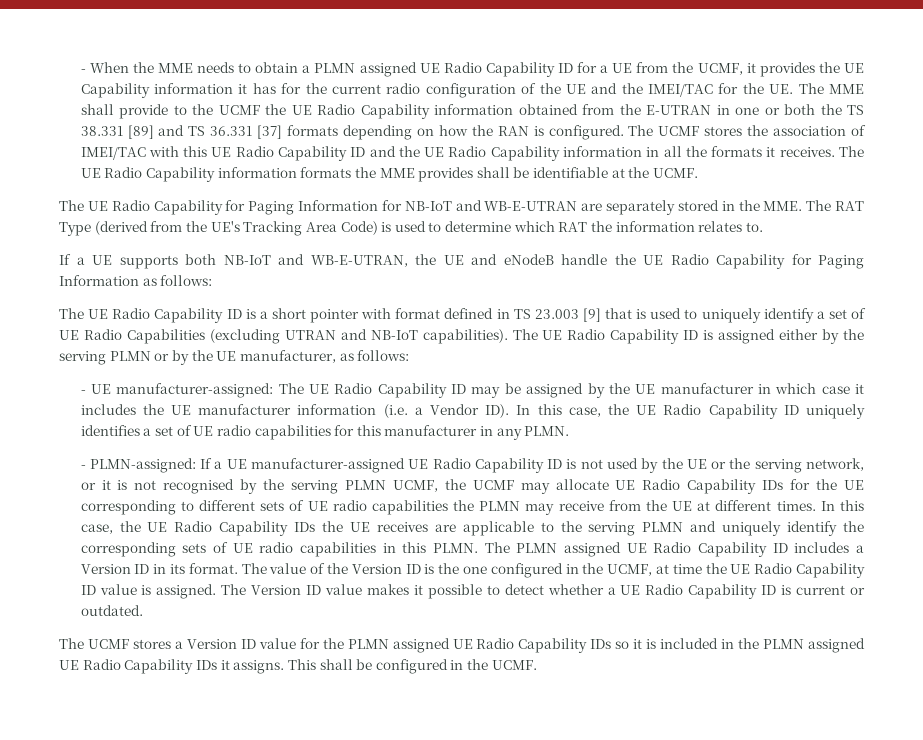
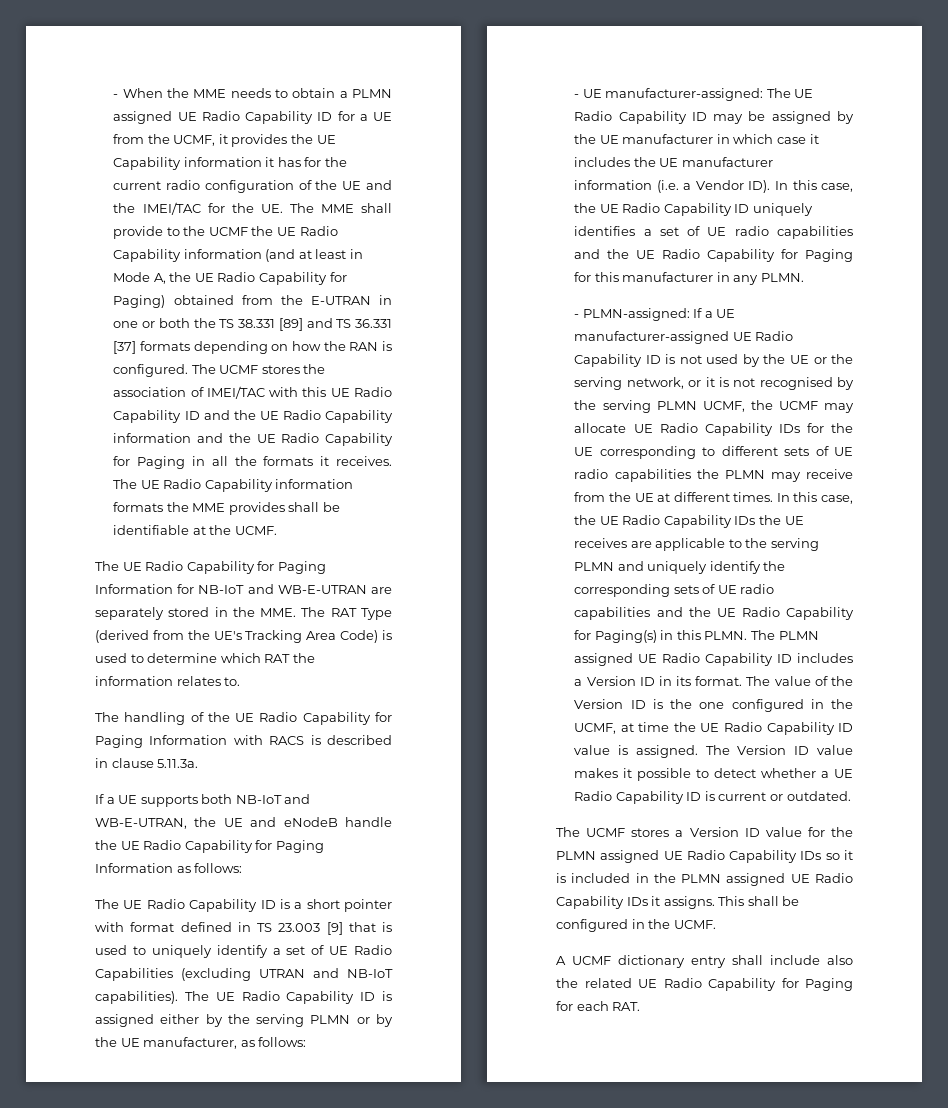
- - When the MME needs to obtain a PLMN assigned UE Radio Capability ID for a UE from the UCMF, it provides the UE Capability information it has for the current radio configuration of the UE and the IMEI/TAC for the UE. The MME shall provide to the UCMF the UE Radio Capability information obtained from the E-UTRAN in one or both the TS 38.331 [89] and TS 36.331 [37] formats depending on how the RAN is configured.
+ - When the MME needs to obtain a PLMN assigned UE Radio Capability ID for a UE from the UCMF, it provides the UE Capability information it has for the current radio configuration of the UE and the IMEI/TAC for the UE. The MME shall provide to the UCMF the UE Radio Capability information (and at least in Mode A, the UE Radio Capability for Paging) obtained from the E-UTRAN in one or both the TS 38.331 [89] and TS 36.331 [37] formats depending on how the RAN is configured.
- The UCMF stores the association of IMEI/TAC with this UE Radio Capability ID and the UE Radio Capability information in all the formats it receives.
+ The UCMF stores the association of IMEI/TAC with this UE Radio Capability ID and the UE Radio Capability information and the UE Radio Capability for Paging in all the formats it receives.
+ The handling of the UE Radio Capability for Paging Information with RACS is described in clause 5.11.3a.
- - UE manufacturer-assigned: The UE Radio Capability ID may be assigned by the UE manufacturer in which case it includes the UE manufacturer information (i.e. a Vendor ID). In this case, the UE Radio Capability ID uniquely identifies a set of UE radio capabilities for this manufacturer in any PLMN.
+ - UE manufacturer-assigned: The UE Radio Capability ID may be assigned by the UE manufacturer in which case it includes the UE manufacturer information (i.e. a Vendor ID). In this case, the UE Radio Capability ID uniquely identifies a set of UE radio capabilities and the UE Radio Capability for Paging for this manufacturer in any PLMN.
- In this case, the UE Radio Capability IDs the UE receives are applicable to the serving PLMN and uniquely identify the corresponding sets of UE radio capabilities in this PLMN.
+ In this case, the UE Radio Capability IDs the UE receives are applicable to the serving PLMN and uniquely identify the corresponding sets of UE radio capabilities and the UE Radio Capability for Paging(s) in this PLMN.
+ A UCMF dictionary entry shall include also the related UE Radio Capability for Paging for each RAT.

